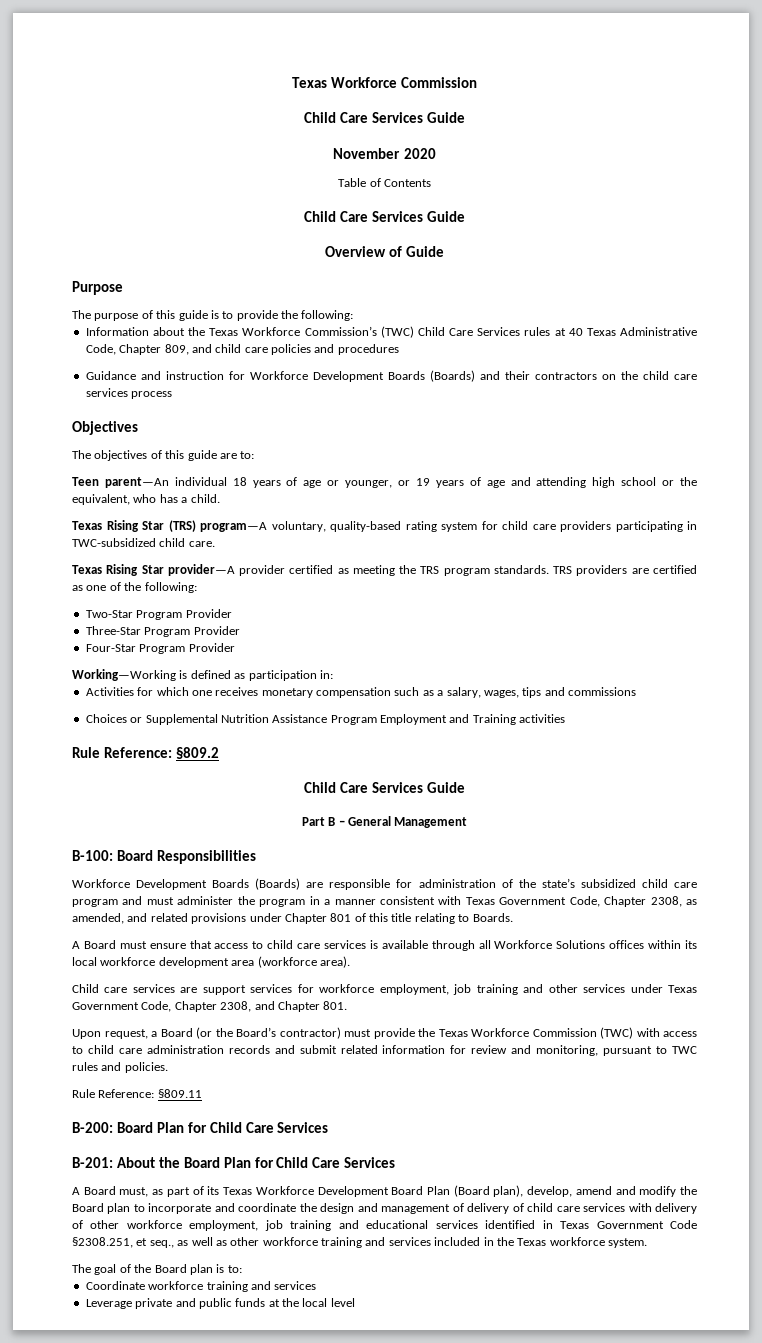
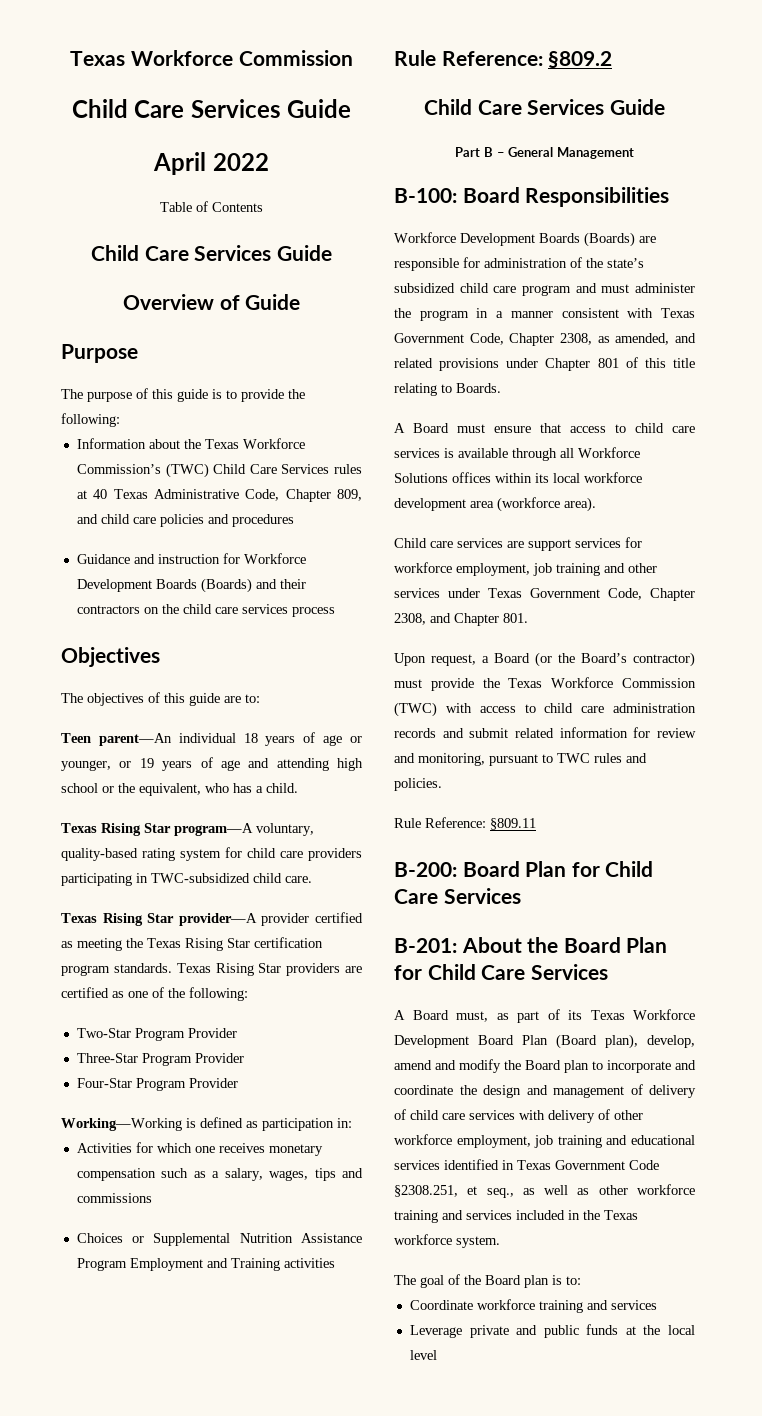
- November 2020
+ April 2022
- Texas Rising Star (TRS) program—A voluntary, quality-based rating system for child care providers participating in TWC-subsidized child care.
+ Texas Rising Star program—A voluntary, quality-based rating system for child care providers participating in TWC-subsidized child care.
- Texas Rising Star provider—A provider certified as meeting the TRS program standards. TRS providers are certified as one of the following:
+ Texas Rising Star provider—A provider certified as meeting the Texas Rising Star certification program standards. Texas Rising Star providers are certified as one of the following:

